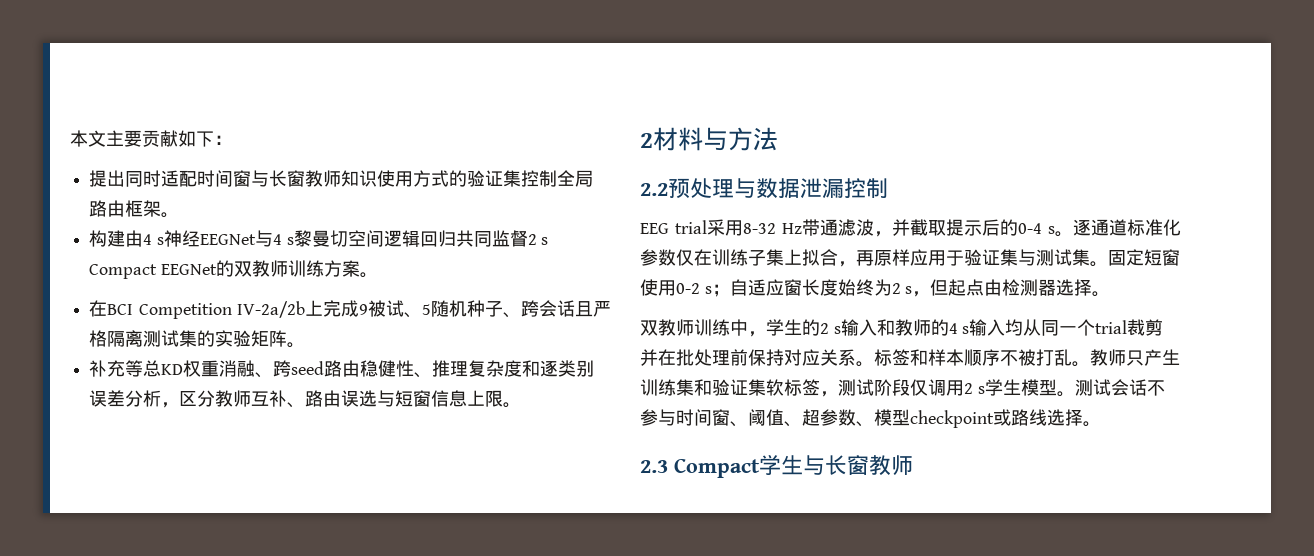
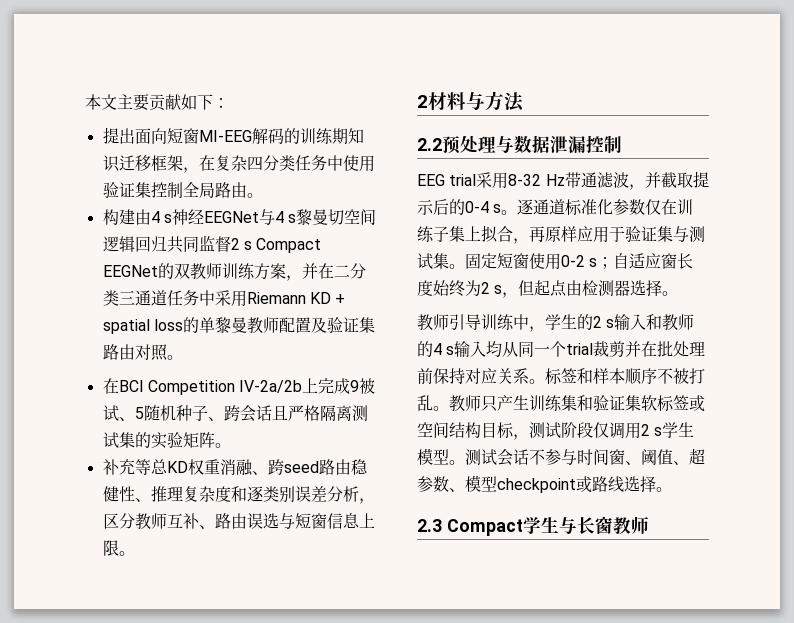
- 提出同时适配时间窗与长窗教师知识使用方式的验证集控制全局路由框架。
+ 提出面向短窗MI-EEG解码的训练期知识迁移框架，在复杂四分类任务中使用验证集控制全局路由。
- 构建由4 s神经EEGNet与4 s黎曼切空间逻辑回归共同监督2 s Compact EEGNet的双教师训练方案。
+ 构建由4 s神经EEGNet与4 s黎曼切空间逻辑回归共同监督2 s Compact EEGNet的双教师训练方案，并在二分类三通道任务中采用Riemann KD + spatial loss的单黎曼教师配置及验证集路由对照。
- 双教师训练中，学生的2 s输入和教师的4 s输入均从同一个trial裁剪并在批处理前保持对应关系。
+ 教师引导训练中，学生的2 s输入和教师的4 s输入均从同一个trial裁剪并在批处理前保持对应关系。
- 教师只产生训练集和验证集软标签，测试阶段仅调用2 s学生模型。
+ 教师只产生训练集和验证集软标签或空间结构目标，测试阶段仅调用2 s学生模型。

